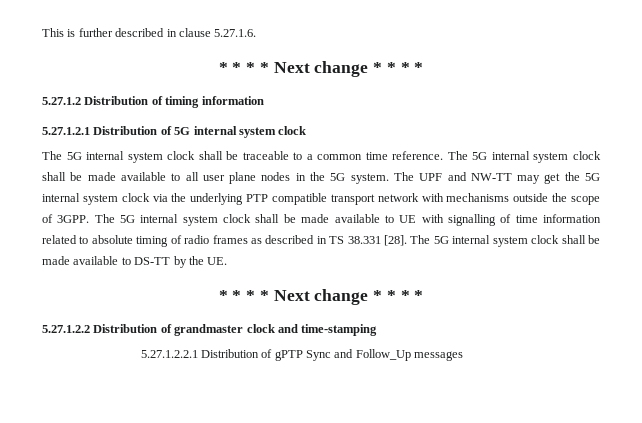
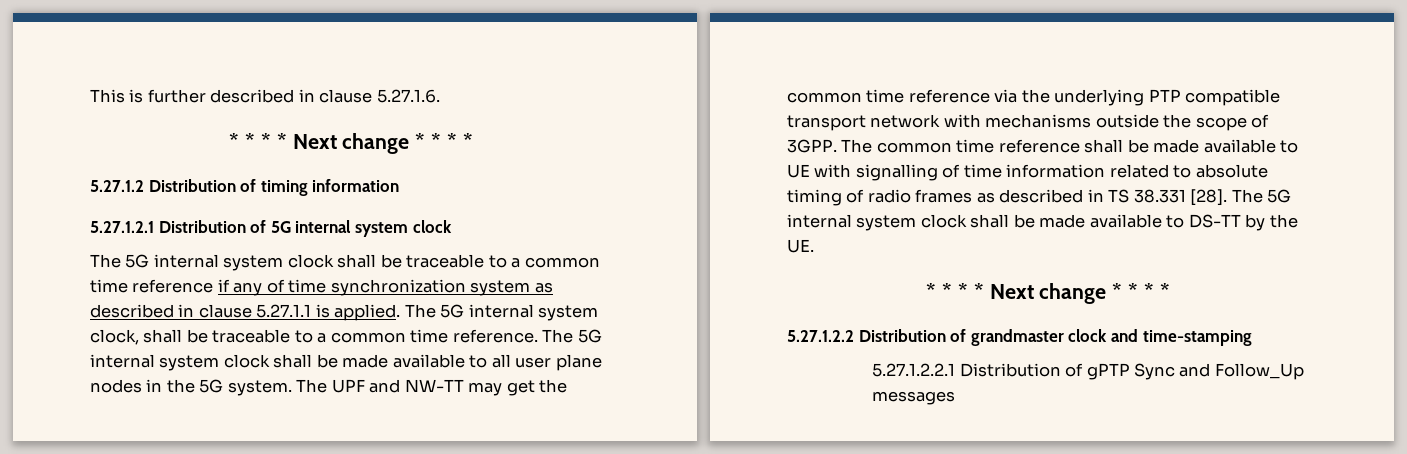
- The 5G internal system clock shall be traceable to a common time reference.
+ The 5G internal system clock shall be traceable to a common time reference if any of time synchronization system as described in clause 5.27.1.1 is applied. The 5G internal system clock, shall be traceable to a common time reference.
- The UPF and NW-TT may get the 5G internal system clock via the underlying PTP compatible transport network with mechanisms outside the scope of 3GPP.
+ The UPF and NW-TT may get the common time reference via the underlying PTP compatible transport network with mechanisms outside the scope of 3GPP.
- The 5G internal system clock shall be made available to UE with signalling of time information related to absolute timing of radio frames as described in TS 38.331 [28].
+ The common time reference shall be made available to UE with signalling of time information related to absolute timing of radio frames as described in TS 38.331 [28].

